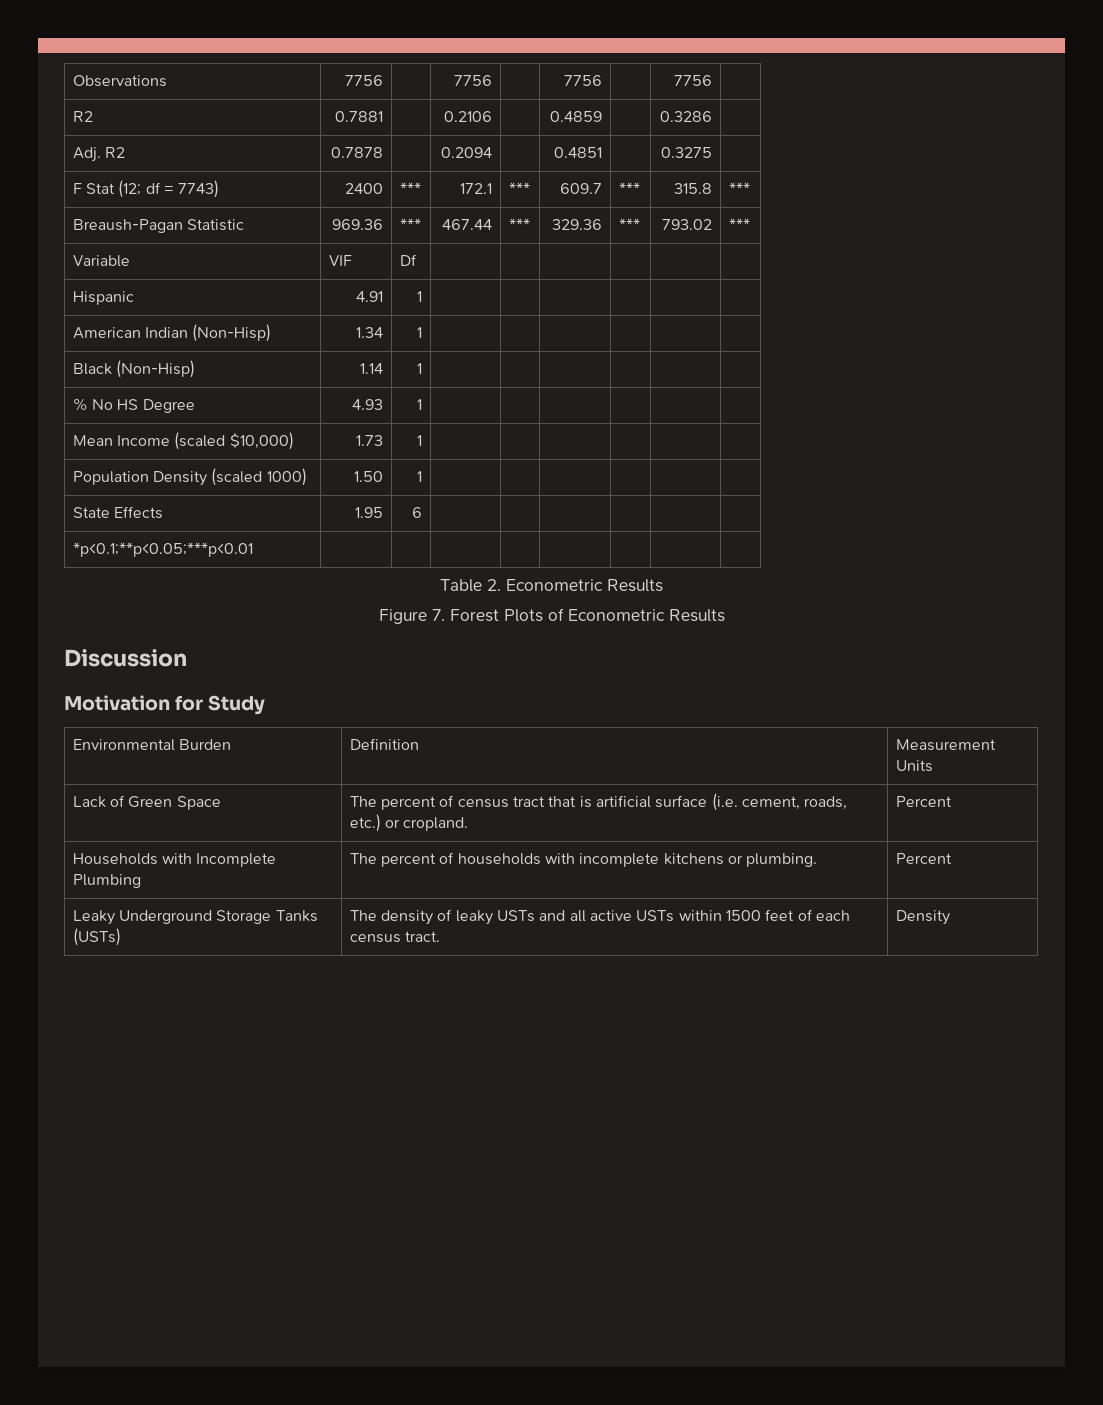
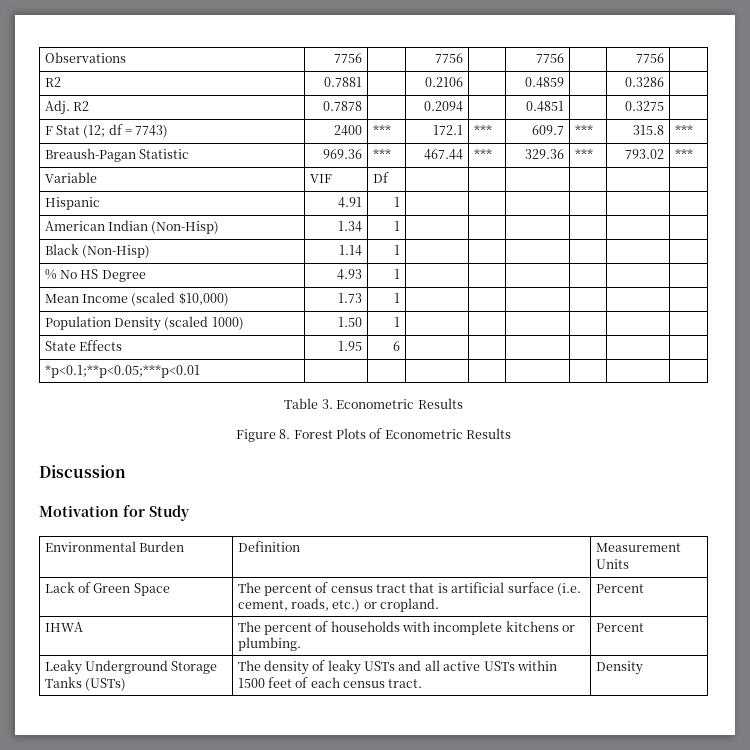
- Table 2. Econometric Results
+ Table 3. Econometric Results
- Figure 7. Forest Plots of Econometric Results
+ Figure 8. Forest Plots of Econometric Results
- Households with Incomplete Plumbing | The percent of households with incomplete kitchens or plumbing. | Percent
+ IHWA | The percent of households with incomplete kitchens or plumbing. | Percent

